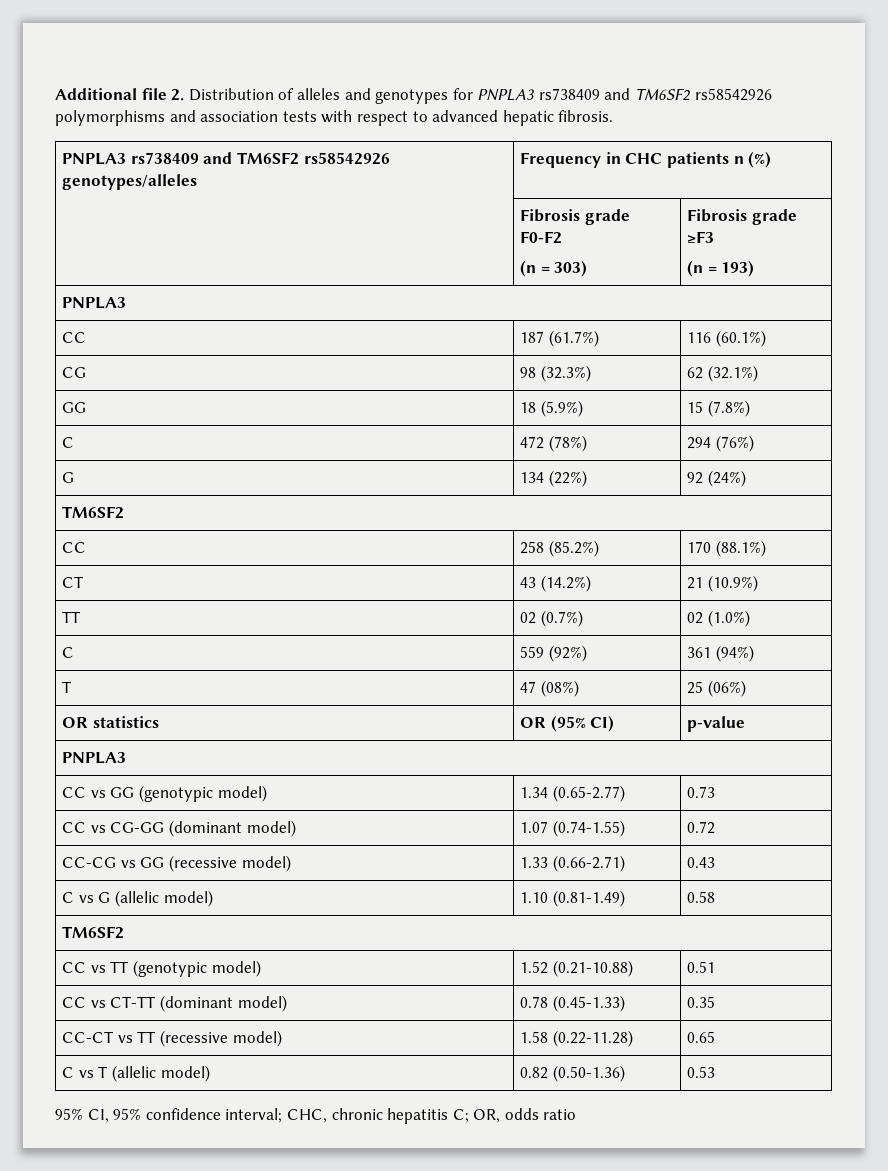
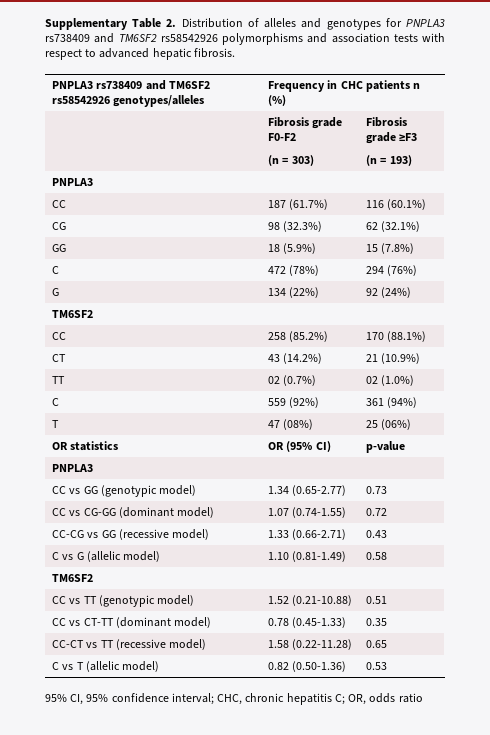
- Additional file 2. Distribution of alleles and genotypes for PNPLA3 rs738409 and TM6SF2 rs58542926 polymorphisms and association tests with respect to advanced hepatic fibrosis.
+ Supplementary Table 2. Distribution of alleles and genotypes for PNPLA3 rs738409 and TM6SF2 rs58542926 polymorphisms and association tests with respect to advanced hepatic fibrosis.

